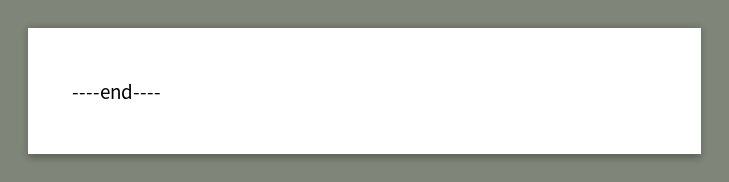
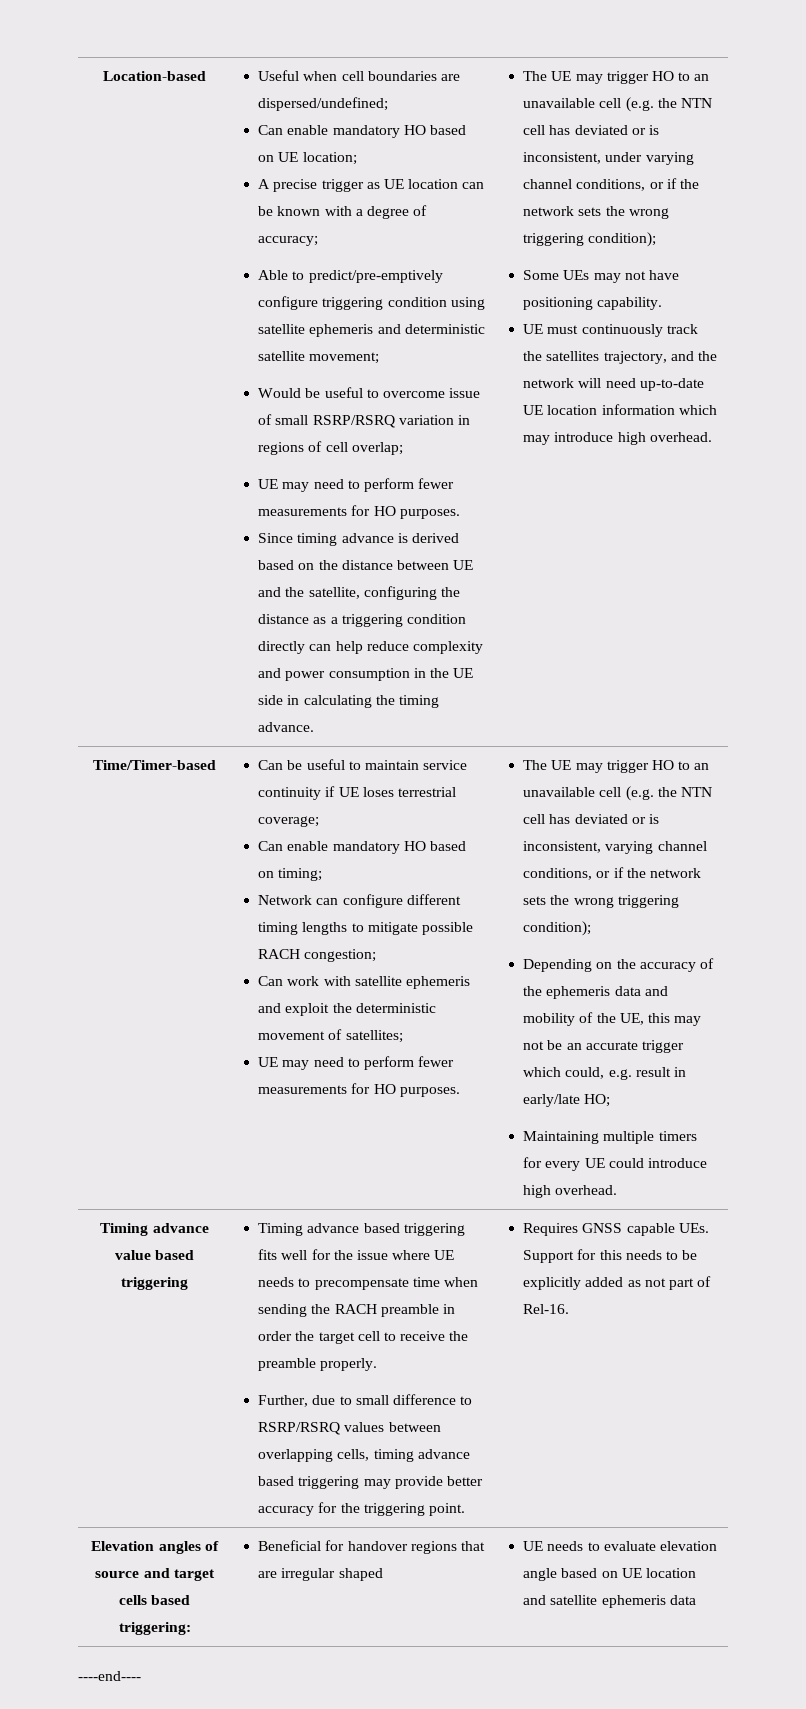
+ Location-based | Useful when cell boundaries are dispersed/undefined;
+ Can enable mandatory HO based on UE location;
+ A precise trigger as UE location can be known with a degree of accuracy;
+ Able to predict/pre-emptively configure triggering condition using satellite ephemeris and deterministic satellite movement;
+ Would be useful to overcome issue of small RSRP/RSRQ variation in regions of cell overlap;
+ UE may need to perform fewer measurements for HO purposes.
+ Since timing advance is derived based on the distance between UE and the satellite, configuring the distance as a triggering condition directly can help reduce complexity and power consumption in the UE side in calculating the timing advance. | The UE may trigger HO to an unavailable cell (e.g. the NTN cell has deviated or is inconsistent, under varying channel conditions, or if the network sets the wrong triggering condition);
+ Some UEs may not have positioning capability.
+ UE must continuously track the satellites trajectory, and the network will need up-to-date UE location information which may introduce high overhead.
+ Time/Timer-based | Can be useful to maintain service continuity if UE loses terrestrial coverage;
+ Can enable mandatory HO based on timing;
+ Network can configure different timing lengths to mitigate possible RACH congestion;
+ Can work with satellite ephemeris and exploit the deterministic movement of satellites;
+ UE may need to perform fewer measurements for HO purposes. | The UE may trigger HO to an unavailable cell (e.g. the NTN cell has deviated or is inconsistent, varying channel conditions, or if the network sets the wrong triggering condition);
+ Depending on the accuracy of the ephemeris data and mobility of the UE, this may not be an accurate trigger which could, e.g. result in early/late HO;
+ Maintaining multiple timers for every UE could introduce high overhead.
+ Timing advance value based triggering | Timing advance based triggering fits well for the issue where UE needs to precompensate time when sending the RACH preamble in order the target cell to receive the preamble properly.
+ Further, due to small difference to RSRP/RSRQ values between overlapping cells, timing advance based triggering may provide better accuracy for the triggering point. | Requires GNSS capable UEs. Support for this needs to be explicitly added as not part of Rel-16.
+ Elevation angles of source and target cells based triggering: | Beneficial for handover regions that are irregular shaped | UE needs to evaluate elevation angle based on UE location and satellite ephemeris data

